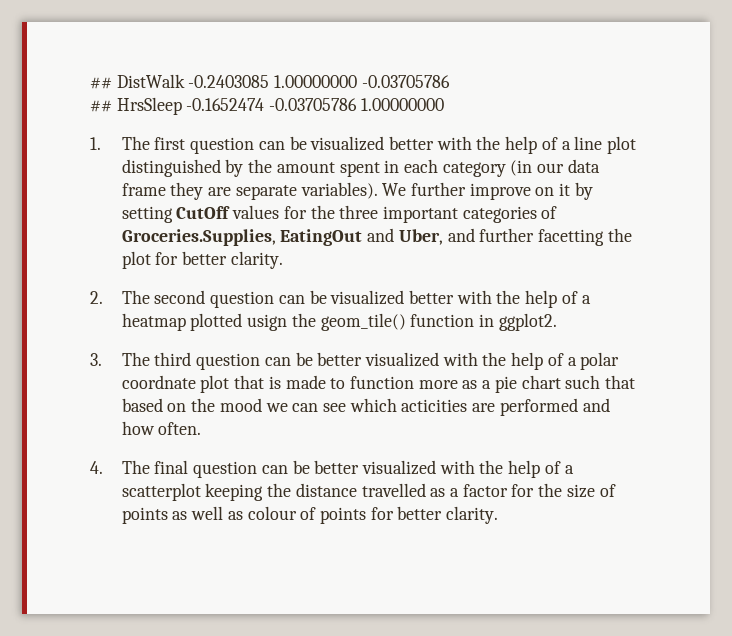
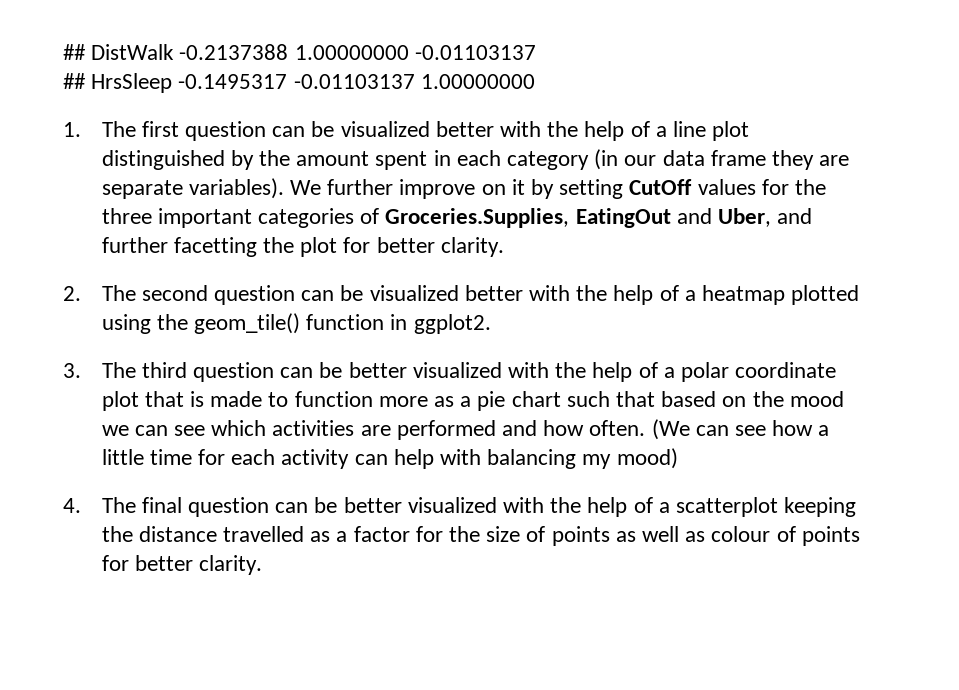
- ## DistWalk -0.2403085 1.00000000 -0.03705786
+ ## DistWalk -0.2137388 1.00000000 -0.01103137
- ## HrsSleep -0.1652474 -0.03705786 1.00000000
+ ## HrsSleep -0.1495317 -0.01103137 1.00000000
- 2. The second question can be visualized better with the help of a heatmap plotted usign the geom_tile() function in ggplot2.
+ 2. The second question can be visualized better with the help of a heatmap plotted using the geom_tile() function in ggplot2.
- 3. The third question can be better visualized with the help of a polar coordnate plot that is made to function more as a pie chart such that based on the mood we can see which acticities are performed and how often.
+ 3. The third question can be better visualized with the help of a polar coordinate plot that is made to function more as a pie chart such that based on the mood we can see which activities are performed and how often. (We can see how a little time for each activity can help with balancing my mood)

